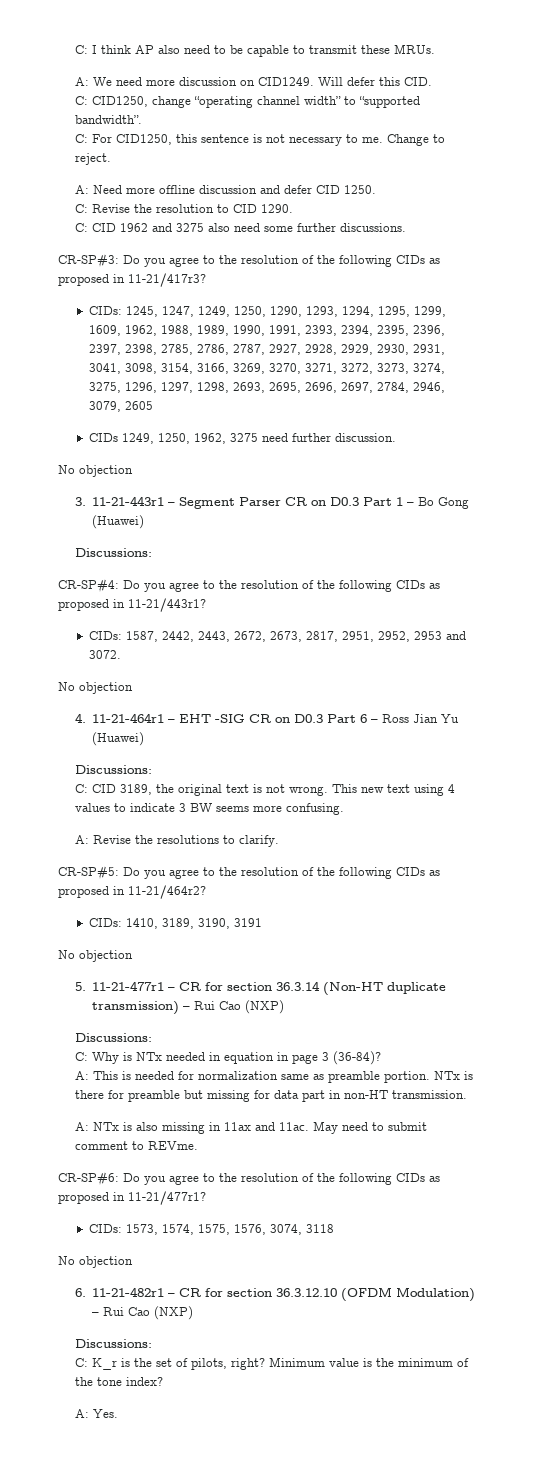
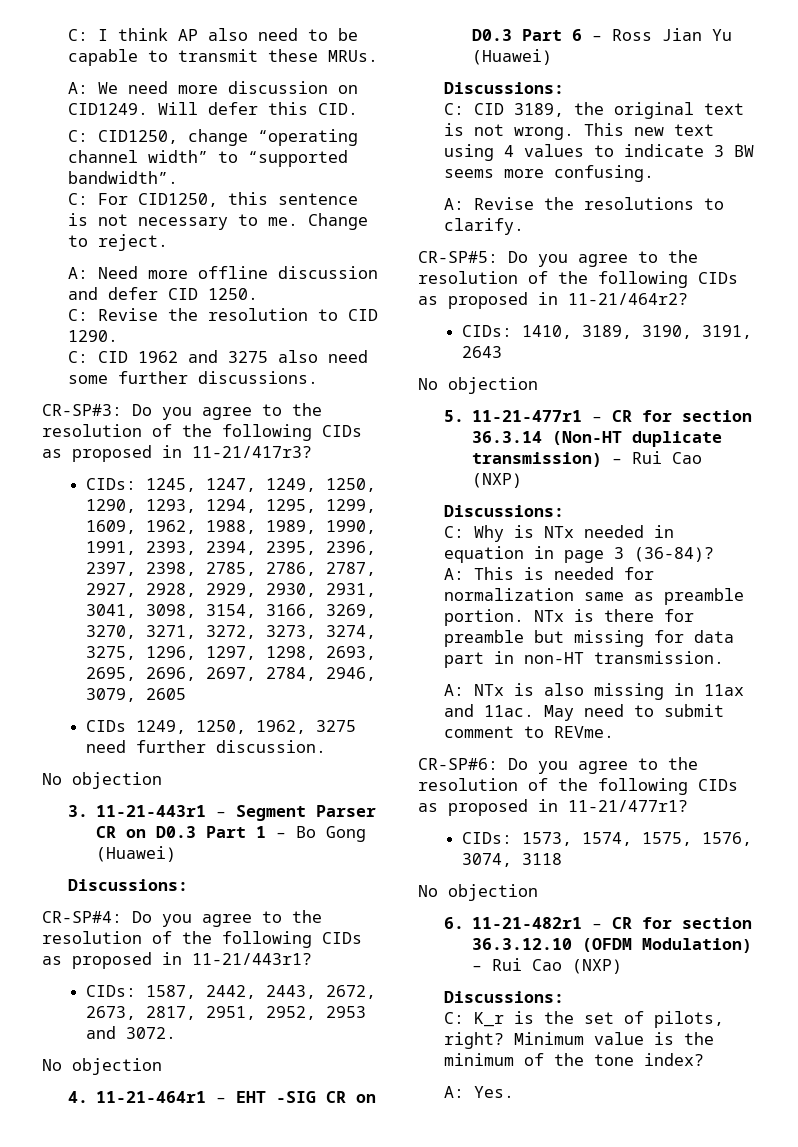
- CIDs: 1410, 3189, 3190, 3191
+ CIDs: 1410, 3189, 3190, 3191, 2643

